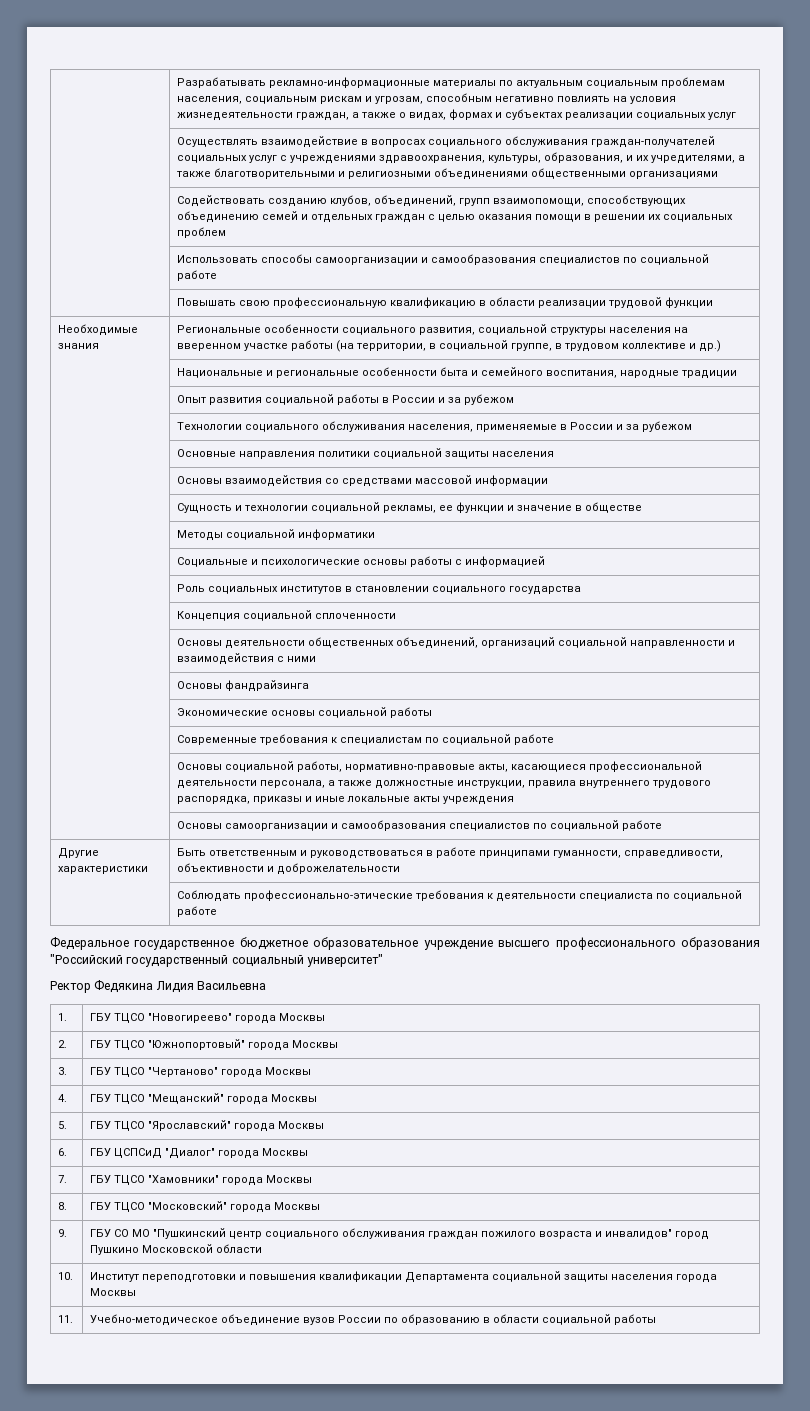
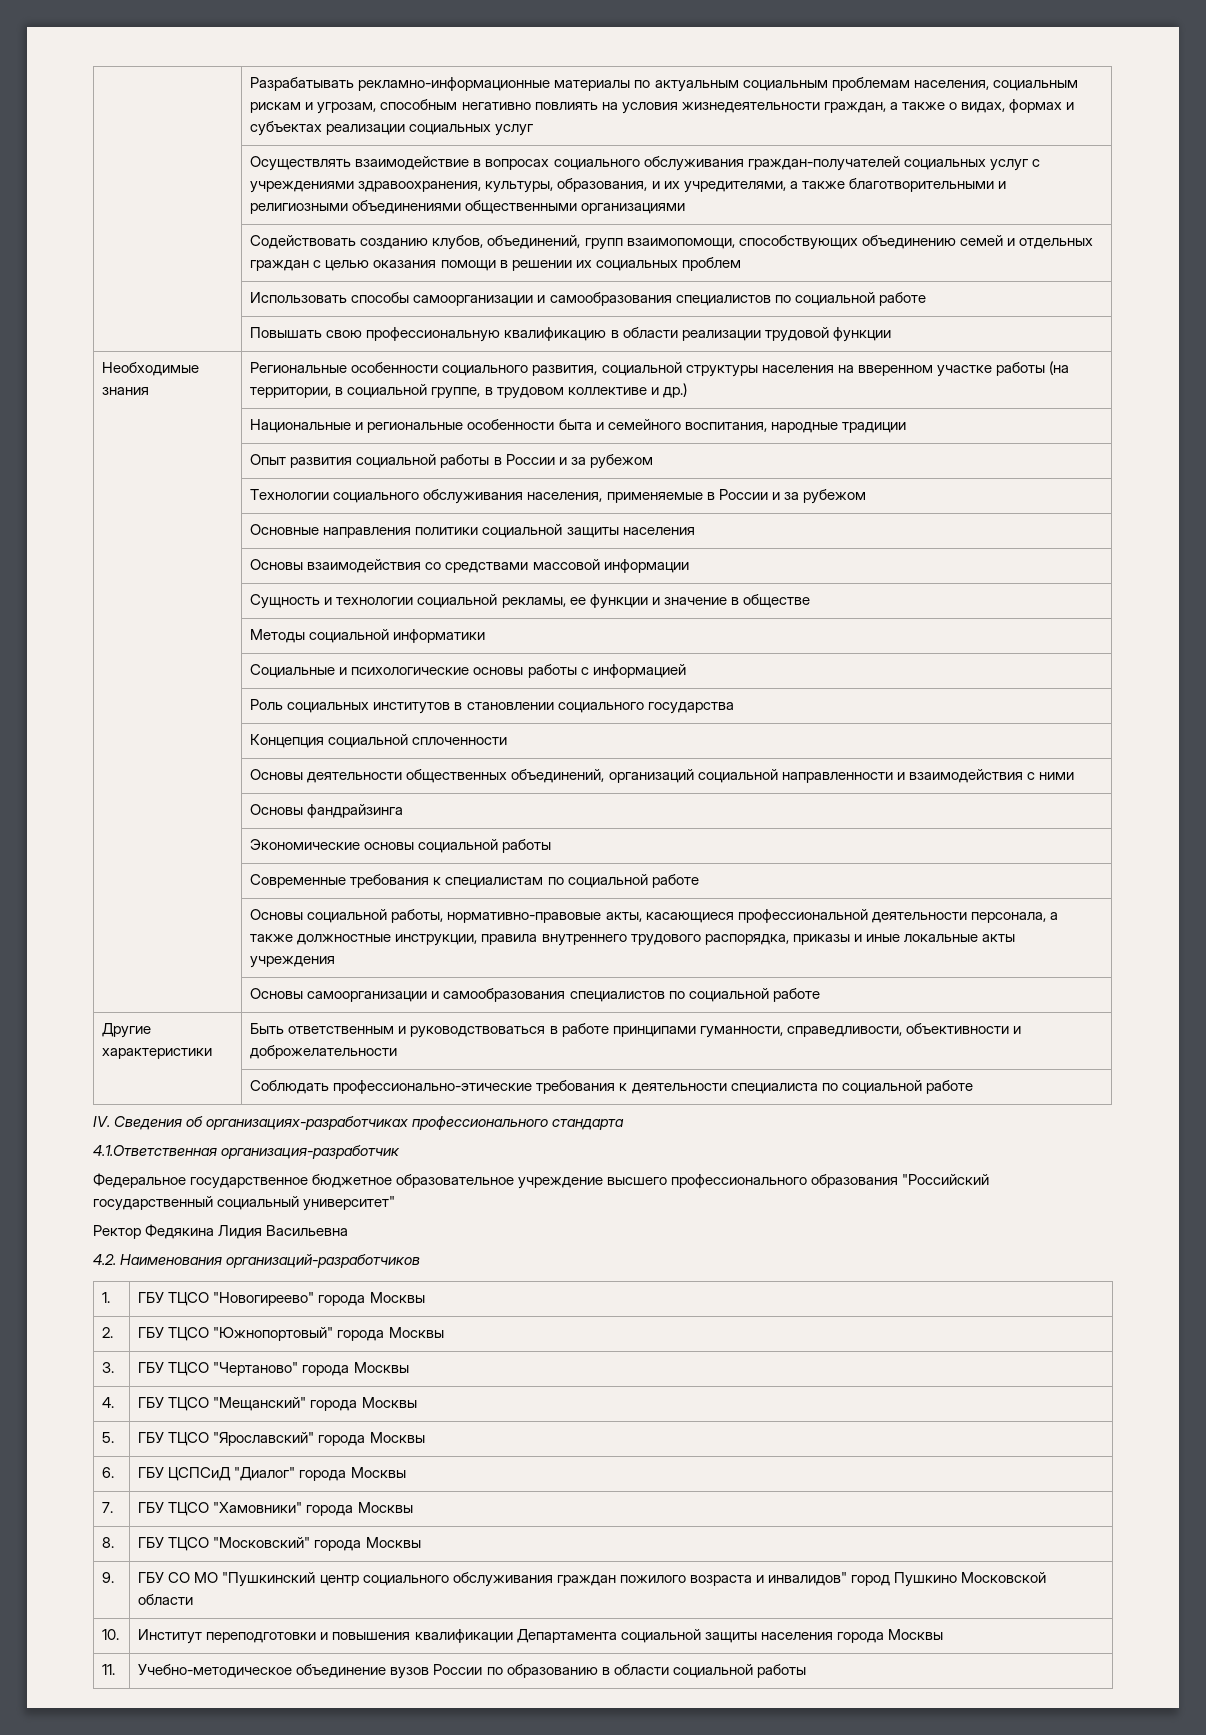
+ IV. Сведения об организациях-разработчиках профессионального стандарта
+ 4.1.Ответственная организация-разработчик
+ 4.2. Наименования организаций-разработчиков

